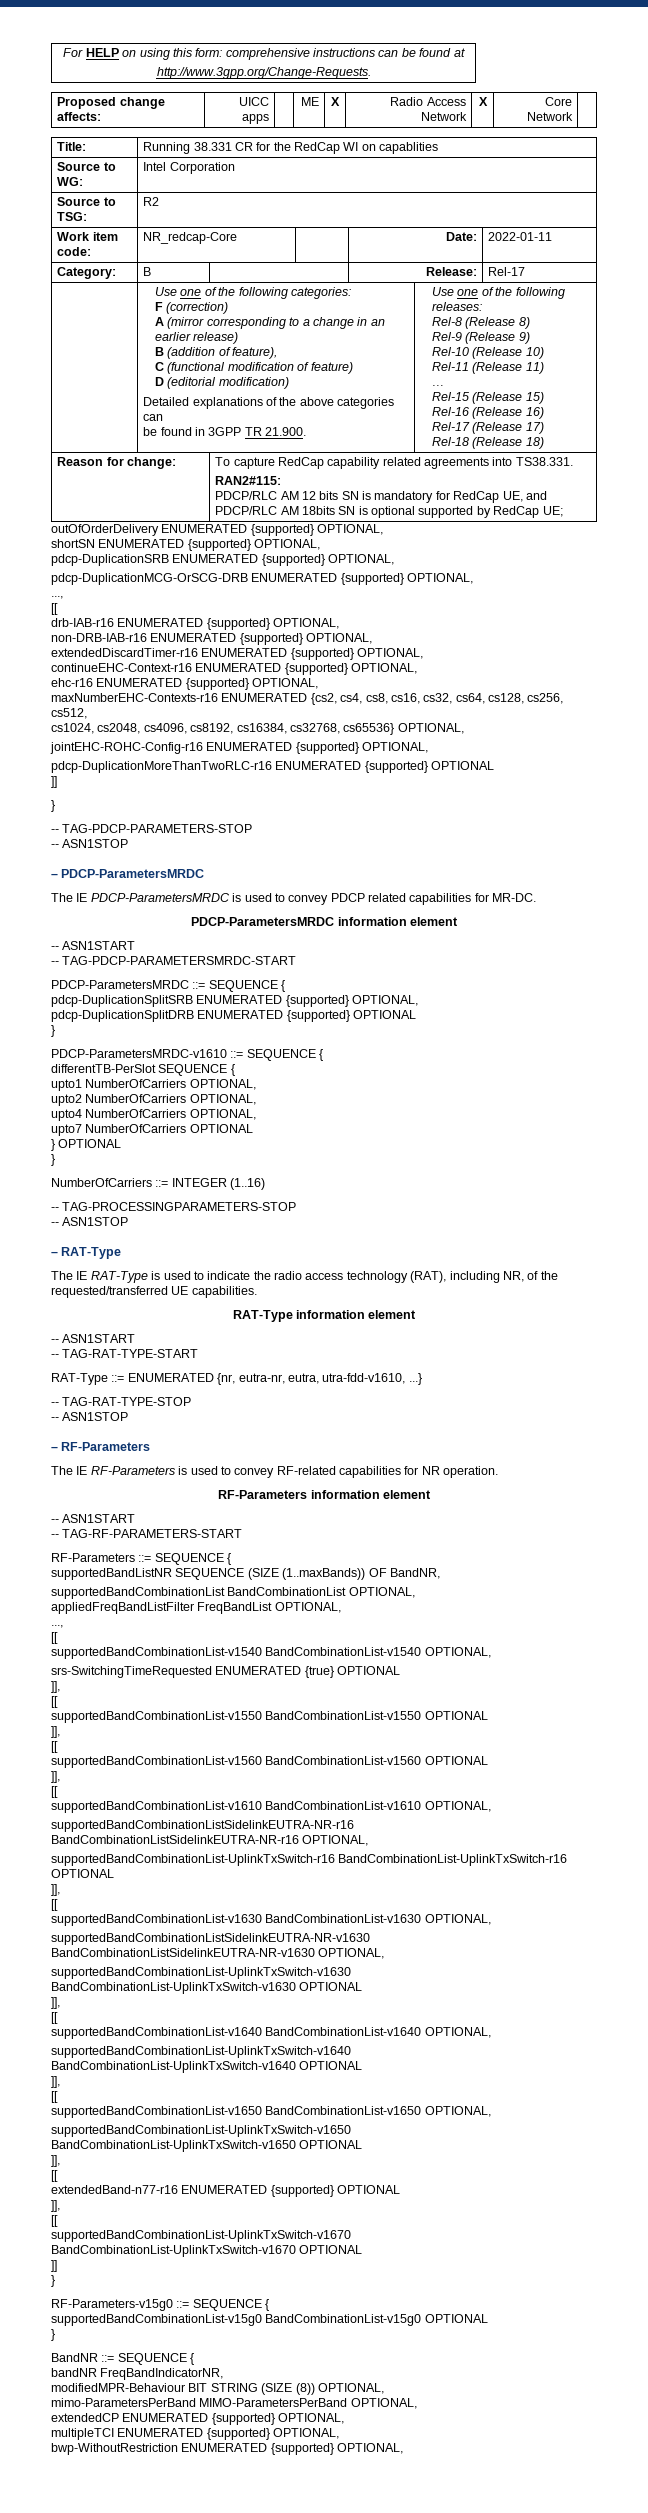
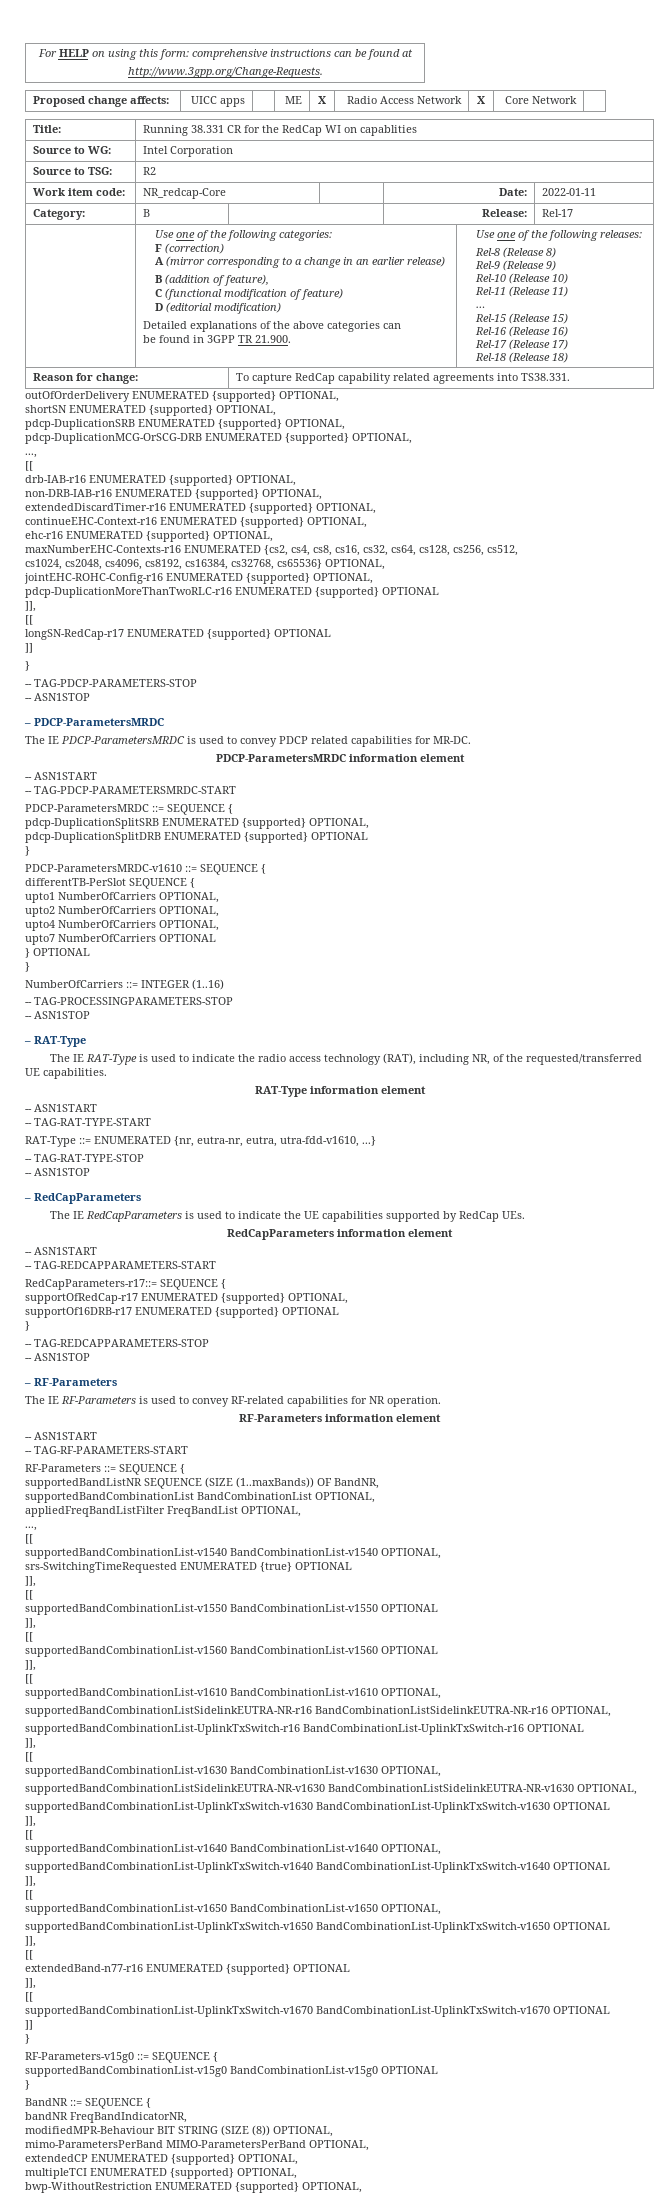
  Reason for change: | To capture RedCap capability related agreements into TS38.331.
- RAN2#115:
- PDCP/RLC AM 12 bits SN is mandatory for RedCap UE, and PDCP/RLC AM 18bits SN is optional supported by RedCap UE;
  pdcp-DuplicationMoreThanTwoRLC-r16 ENUMERATED {supported} OPTIONAL
+ ]],
+ [[
+ longSN-RedCap-r17 ENUMERATED {supported} OPTIONAL
+ – RedCapParameters
+ The IE RedCapParameters is used to indicate the UE capabilities supported by RedCap UEs.
+ RedCapParameters information element
+ -- ASN1START
+ -- TAG-REDCAPPARAMETERS-START
+ RedCapParameters-r17::= SEQUENCE {
+ supportOfRedCap-r17 ENUMERATED {supported} OPTIONAL,
+ supportOf16DRB-r17 ENUMERATED {supported} OPTIONAL
+ }
+ -- TAG-REDCAPPARAMETERS-STOP
+ -- ASN1STOP

